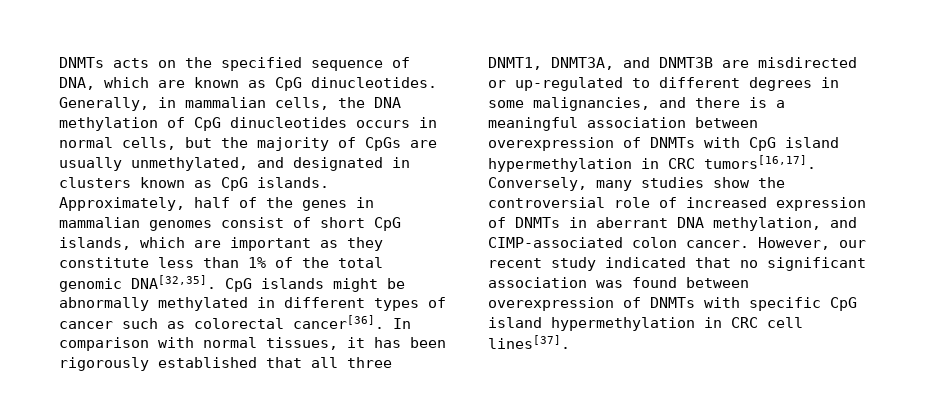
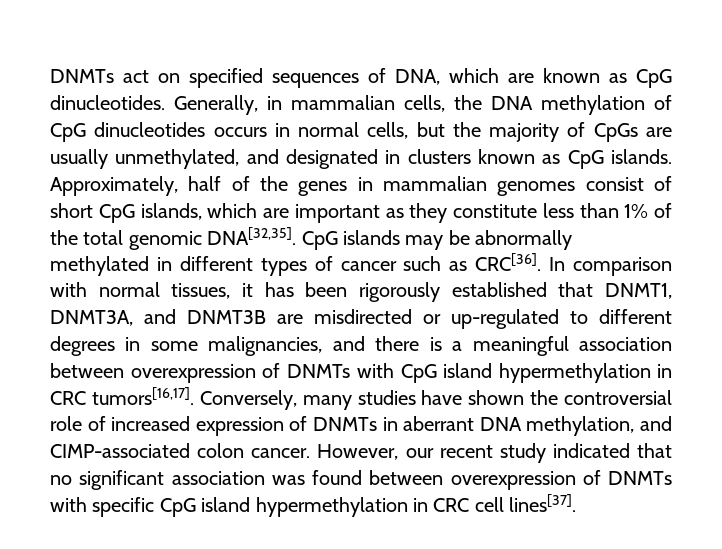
- DNMTs acts on the specified sequence of DNA, which are known as CpG dinucleotides.
+ DNMTs act on specified sequences of DNA, which are known as CpG dinucleotides.
- CpG islands might be abnormally methylated in different types of cancer such as colorectal cancer[36].
+ CpG islands may be abnormally methylated in different types of cancer such as CRC[36].
- In comparison with normal tissues, it has been rigorously established that all three DNMT1, DNMT3A, and DNMT3B are misdirected or up-regulated to different degrees in some malignancies, and there is a meaningful association between overexpression of DNMTs with CpG island hypermethylation in CRC tumors[16,17].
+ In comparison with normal tissues, it has been rigorously established that DNMT1, DNMT3A, and DNMT3B are misdirected or up-regulated to different degrees in some malignancies, and there is a meaningful association between overexpression of DNMTs with CpG island hypermethylation in CRC tumors[16,17].
- Conversely, many studies show the controversial role of increased expression of DNMTs in aberrant DNA methylation, and CIMP-associated colon cancer.
+ Conversely, many studies have shown the controversial role of increased expression of DNMTs in aberrant DNA methylation, and CIMP-associated colon cancer.

